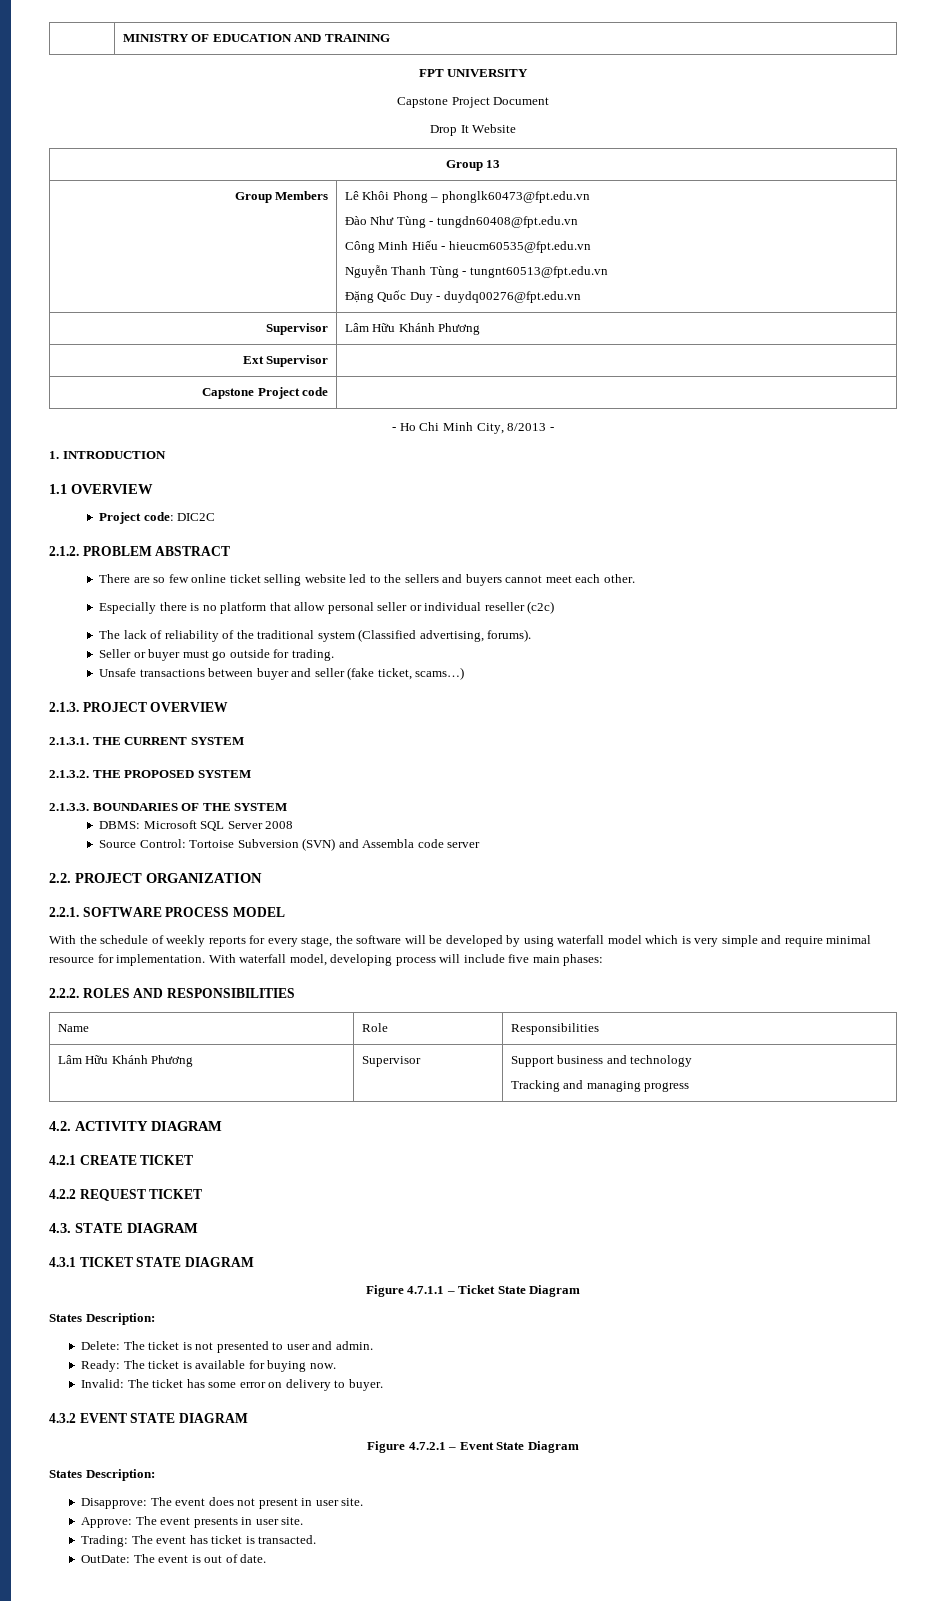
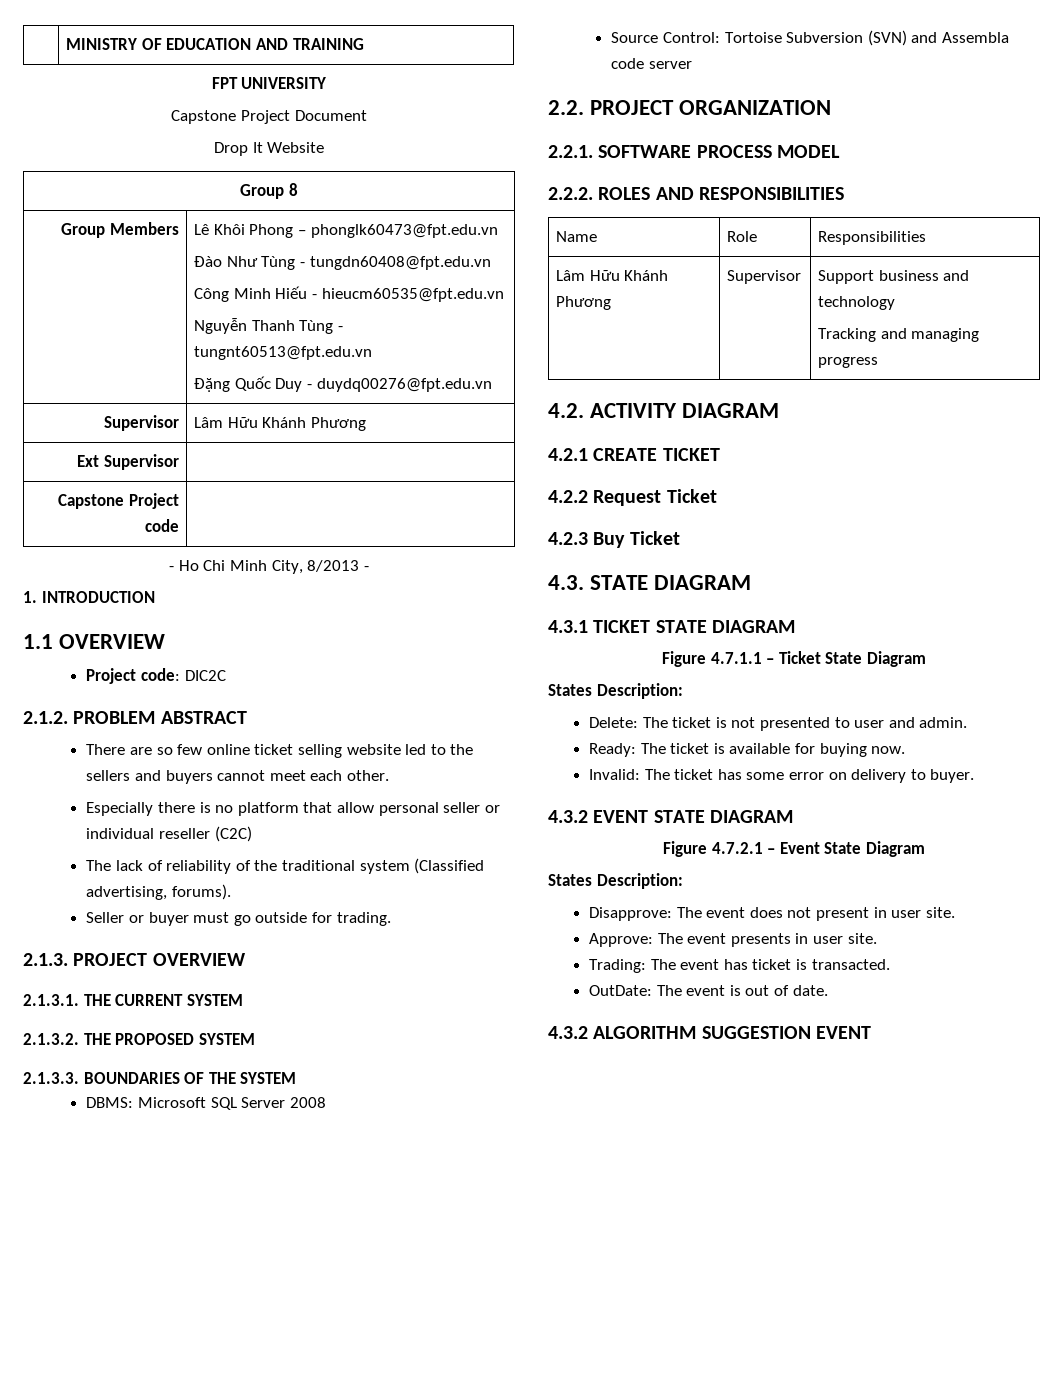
- Group 13
+ Group 8
- Especially there is no platform that allow personal seller or individual reseller (c2c)
+ Especially there is no platform that allow personal seller or individual reseller (C2C)
- Unsafe transactions between buyer and seller (fake ticket, scams…)
- With the schedule of weekly reports for every stage, the software will be developed by using waterfall model which is very simple and require minimal resource for implementation. With waterfall model, developing process will include five main phases:
- 4.2.2 REQUEST TICKET
+ 4.2.2 Request Ticket
+ 4.2.3 Buy Ticket
+ 4.3.2 ALGORITHM SUGGESTION EVENT

